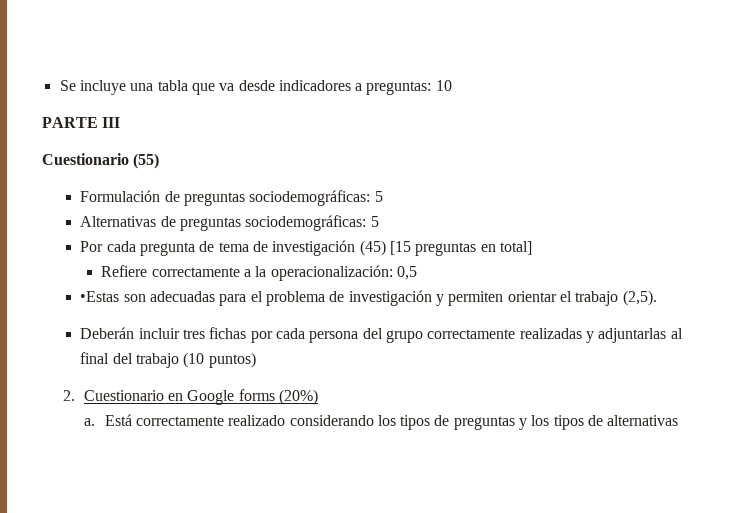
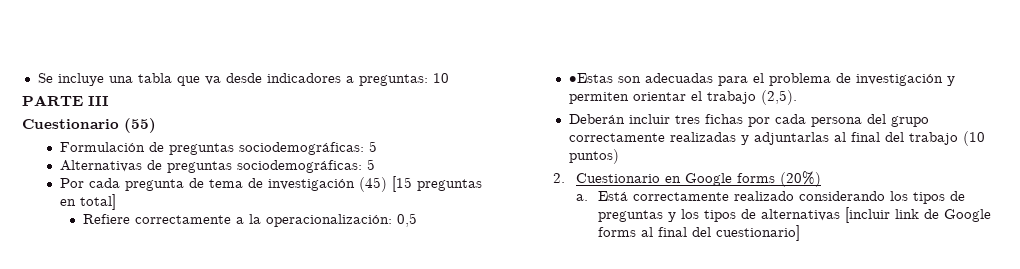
- Está correctamente realizado considerando los tipos de preguntas y los tipos de alternativas
+ Está correctamente realizado considerando los tipos de preguntas y los tipos de alternativas [incluir link de Google forms al final del cuestionario]

